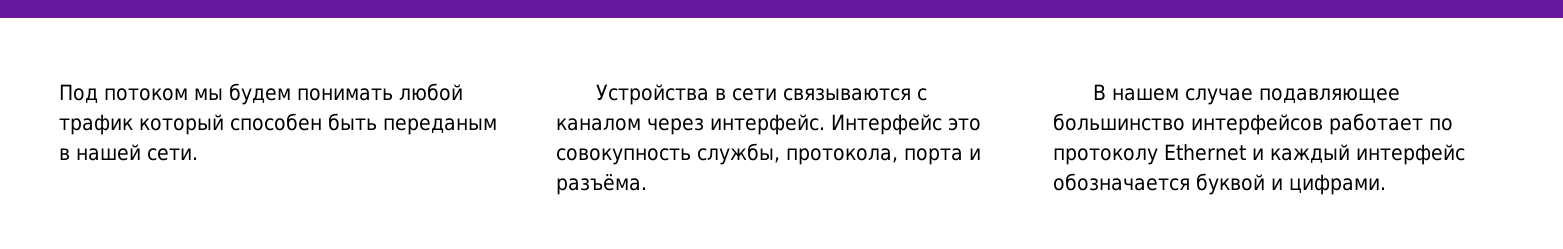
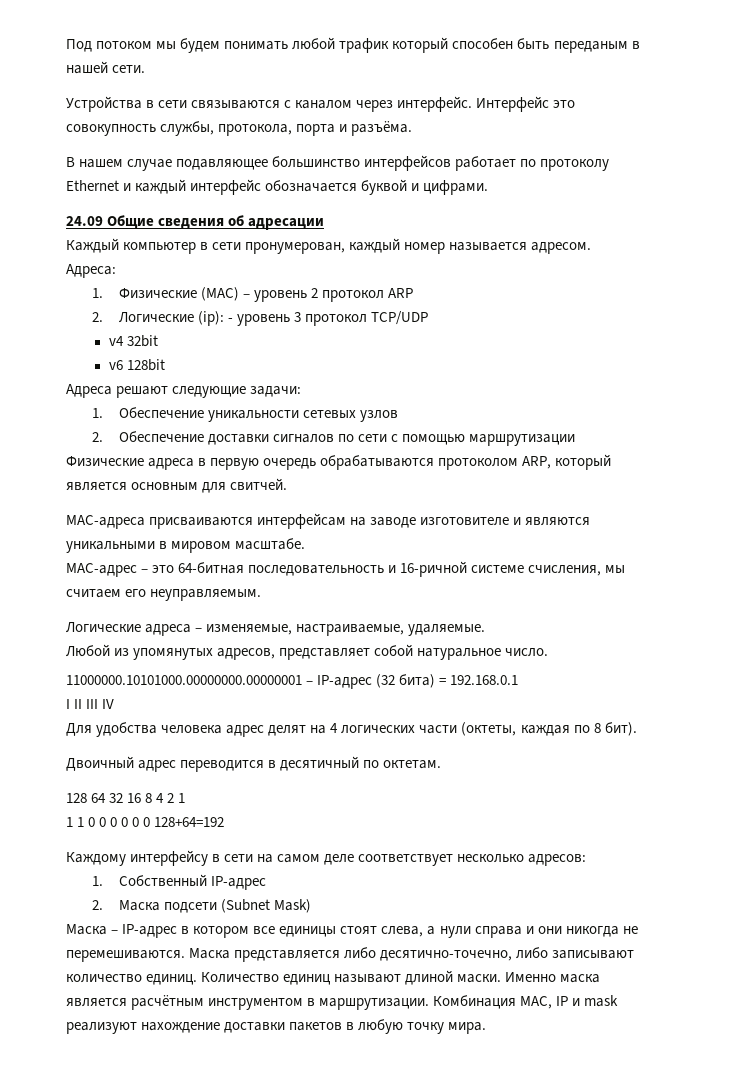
+ 24.09 Общие сведения об адресации
+ Каждый компьютер в сети пронумерован, каждый номер называется адресом.
+ Адреса:
+ 1. Физические (MAC) – уровень 2 протокол ARP
+ 2. Логические (ip): - уровень 3 протокол TCP/UDP
+ v4 32bit
+ v6 128bit
+ Адреса решают следующие задачи:
+ 1. Обеспечение уникальности сетевых узлов
+ 2. Обеспечение доставки сигналов по сети с помощью маршрутизации
+ Физические адреса в первую очередь обрабатываются протоколом ARP, который является основным для свитчей.
+ MAC-адреса присваиваются интерфейсам на заводе изготовителе и являются уникальными в мировом масштабе.
+ MAC-адрес – это 64-битная последовательность и 16-ричной системе счисления, мы считаем его неуправляемым.
+ Логические адреса – изменяемые, настраиваемые, удаляемые.
+ Любой из упомянутых адресов, представляет собой натуральное число.
+ 11000000.10101000.00000000.00000001 – IP-адрес (32 бита) = 192.168.0.1
+ I II III IV
+ Для удобства человека адрес делят на 4 логических части (октеты, каждая по 8 бит).
+ Двоичный адрес переводится в десятичный по октетам.
+ 128 64 32 16 8 4 2 1
+ 1 1 0 0 0 0 0 0 128+64=192
+ Каждому интерфейсу в сети на самом деле соответствует несколько адресов:
+ 1. Собственный IP-адрес
+ 2. Маска подсети (Subnet Mask)
+ Маска – IP-адрес в котором все единицы стоят слева, а нули справа и они никогда не перемешиваются. Маска представляется либо десятично-точечно, либо записывают количество единиц. Количество единиц называют длиной маски. Именно маска является расчётным инструментом в маршрутизации. Комбинация MAC, IP и mask реализуют нахождение доставки пакетов в любую точку мира.

